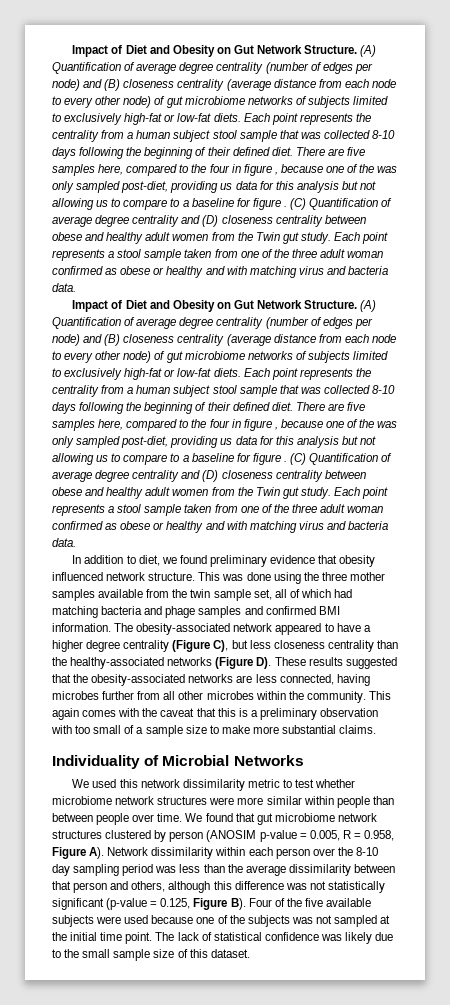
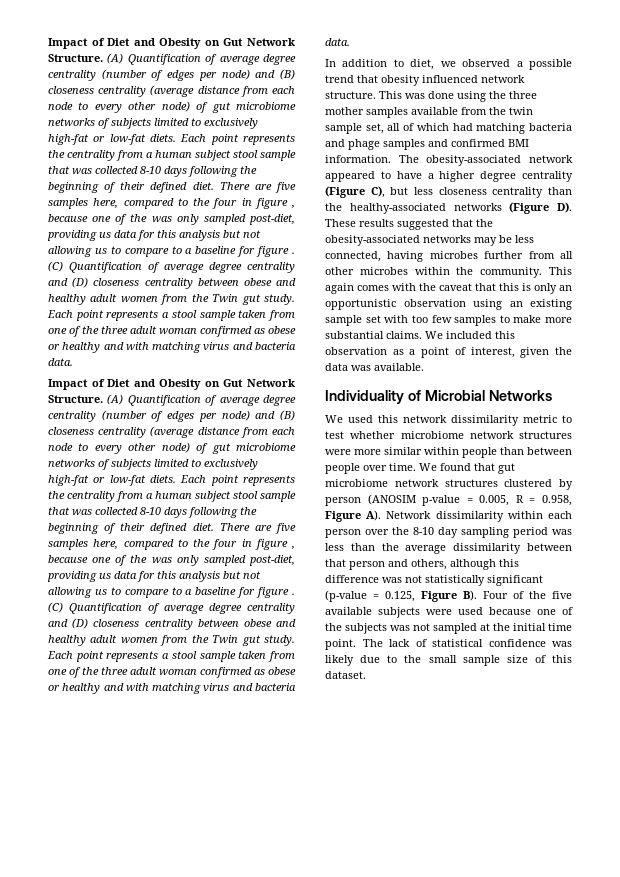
- In addition to diet, we found preliminary evidence that obesity influenced network structure.
+ In addition to diet, we observed a possible trend that obesity influenced network structure.
- The obesity-associated network appeared to have a higher degree centrality (Figure C), but less closeness centrality than the healthy-associated networks (Figure D). These results suggested that the obesity-associated networks are less connected, having microbes further from all other microbes within the community.
+ The obesity-associated network appeared to have a higher degree centrality (Figure C), but less closeness centrality than the healthy-associated networks (Figure D). These results suggested that the obesity-associated networks may be less connected, having microbes further from all other microbes within the community.
- This again comes with the caveat that this is a preliminary observation with too small of a sample size to make more substantial claims.
+ This again comes with the caveat that this is only an opportunistic observation using an existing sample set with too few samples to make more substantial claims. We included this observation as a point of interest, given the data was available.

